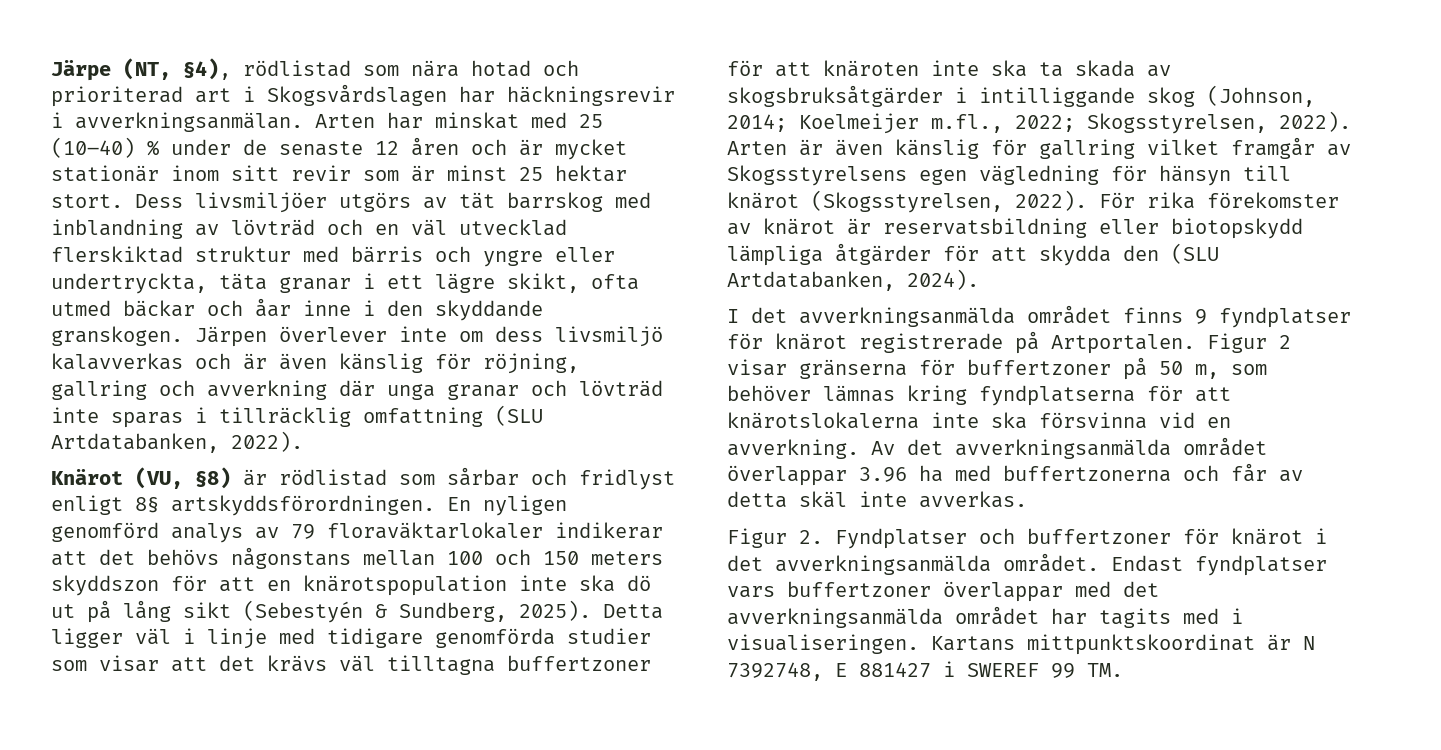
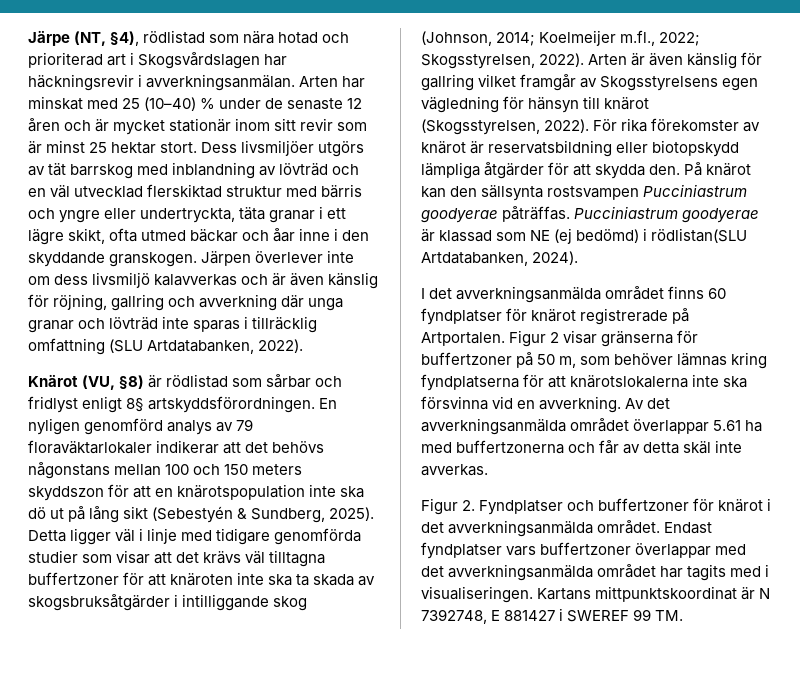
- För rika förekomster av knärot är reservatsbildning eller biotopskydd lämpliga åtgärder för att skydda den (SLU Artdatabanken, 2024).
+ För rika förekomster av knärot är reservatsbildning eller biotopskydd lämpliga åtgärder för att skydda den. På knärot kan den sällsynta rostsvampen Pucciniastrum goodyerae påträffas. Pucciniastrum goodyerae är klassad som NE (ej bedömd) i rödlistan(SLU Artdatabanken, 2024).
- I det avverkningsanmälda området finns 9 fyndplatser för knärot registrerade på Artportalen.
+ I det avverkningsanmälda området finns 60 fyndplatser för knärot registrerade på Artportalen.
- Av det avverkningsanmälda området överlappar 3.96 ha med buffertzonerna och får av detta skäl inte avverkas.
+ Av det avverkningsanmälda området överlappar 5.61 ha med buffertzonerna och får av detta skäl inte avverkas.

